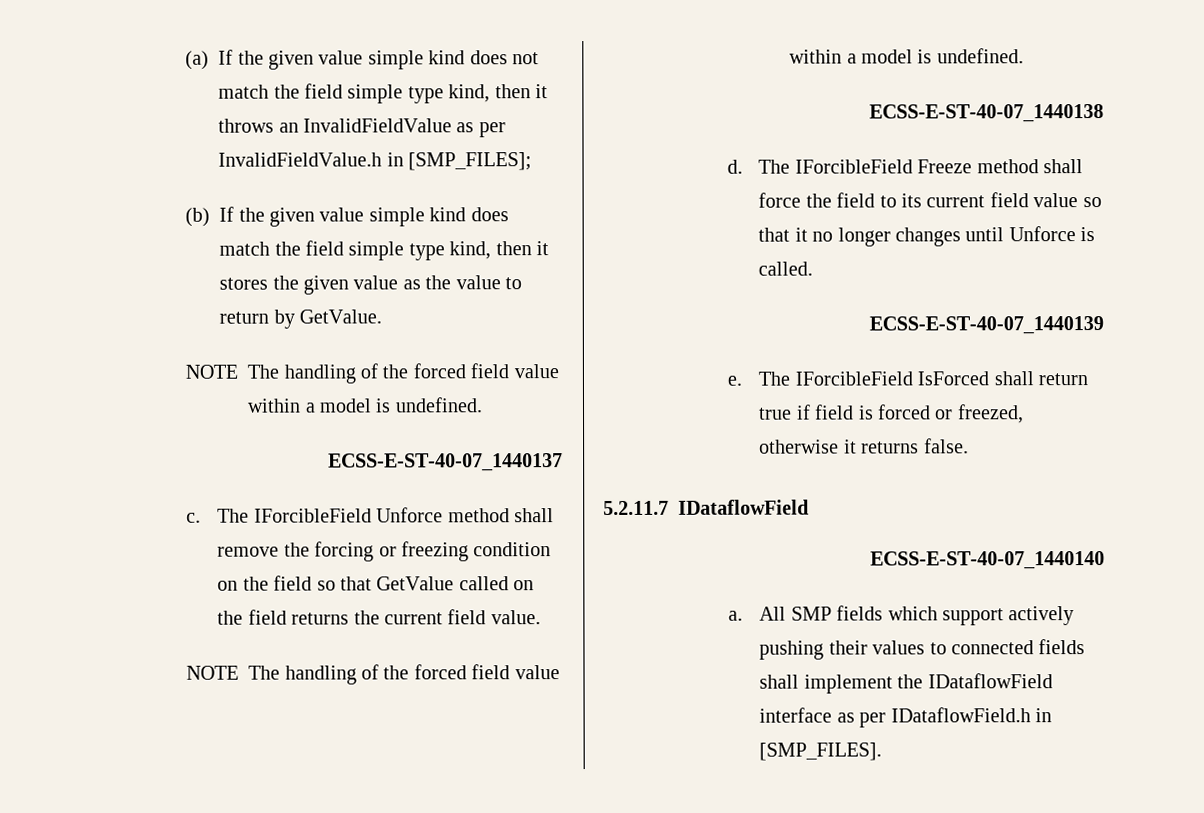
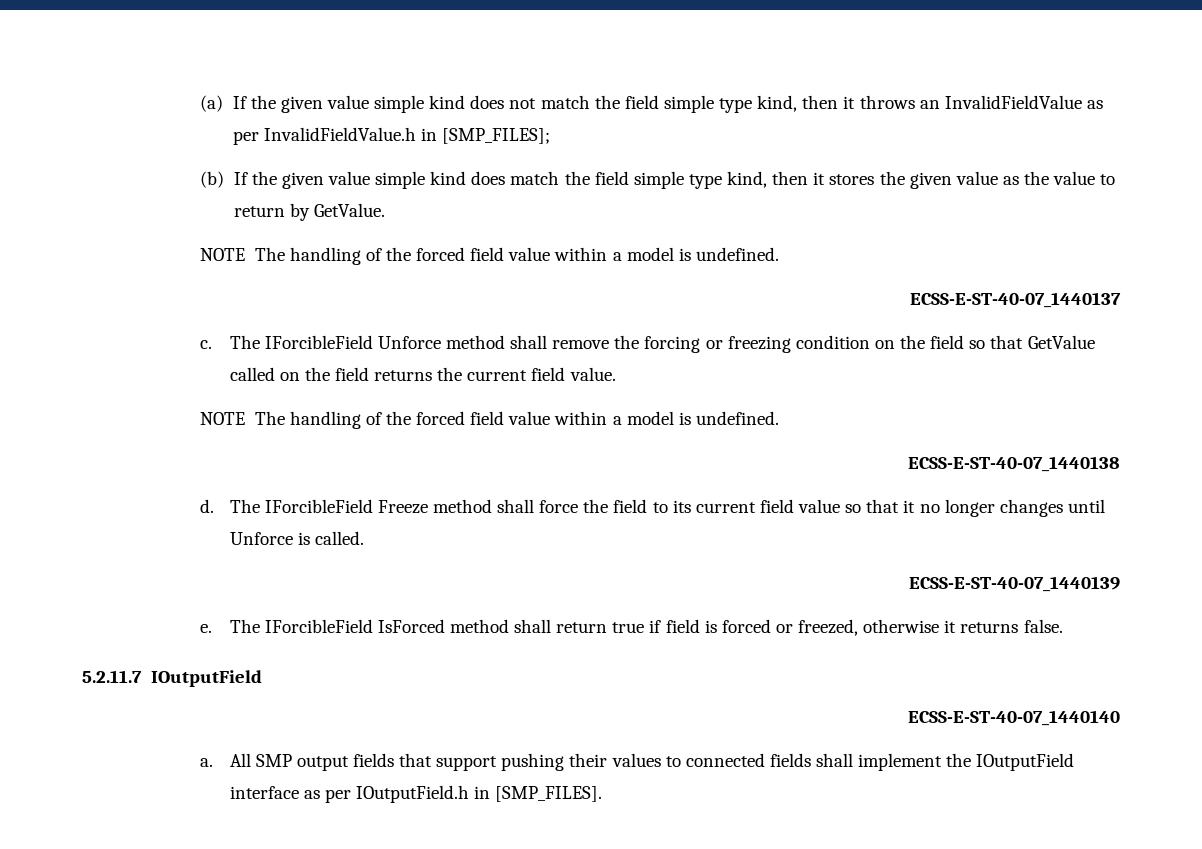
- The IForcibleField IsForced shall return true if field is forced or freezed, otherwise it returns false.
+ The IForcibleField IsForced method shall return true if field is forced or freezed, otherwise it returns false.
- 5.2.11.7 IDataflowField
+ 5.2.11.7 IOutputField
- All SMP fields which support actively pushing their values to connected fields shall implement the IDataflowField interface as per IDataflowField.h in [SMP_FILES].
+ All SMP output fields that support pushing their values to connected fields shall implement the IOutputField interface as per IOutputField.h in [SMP_FILES].

